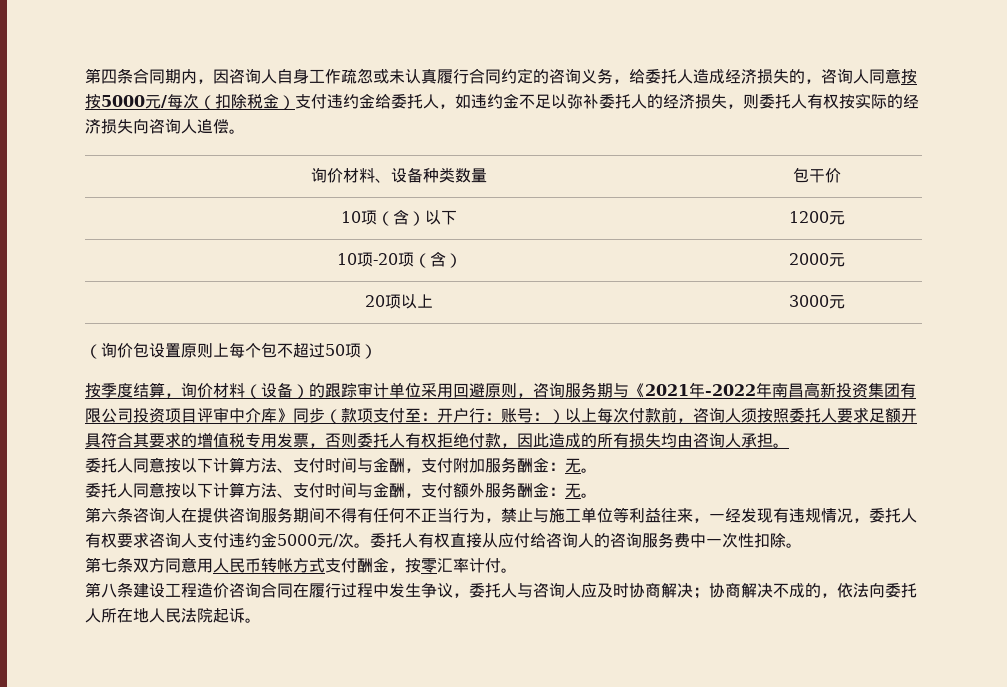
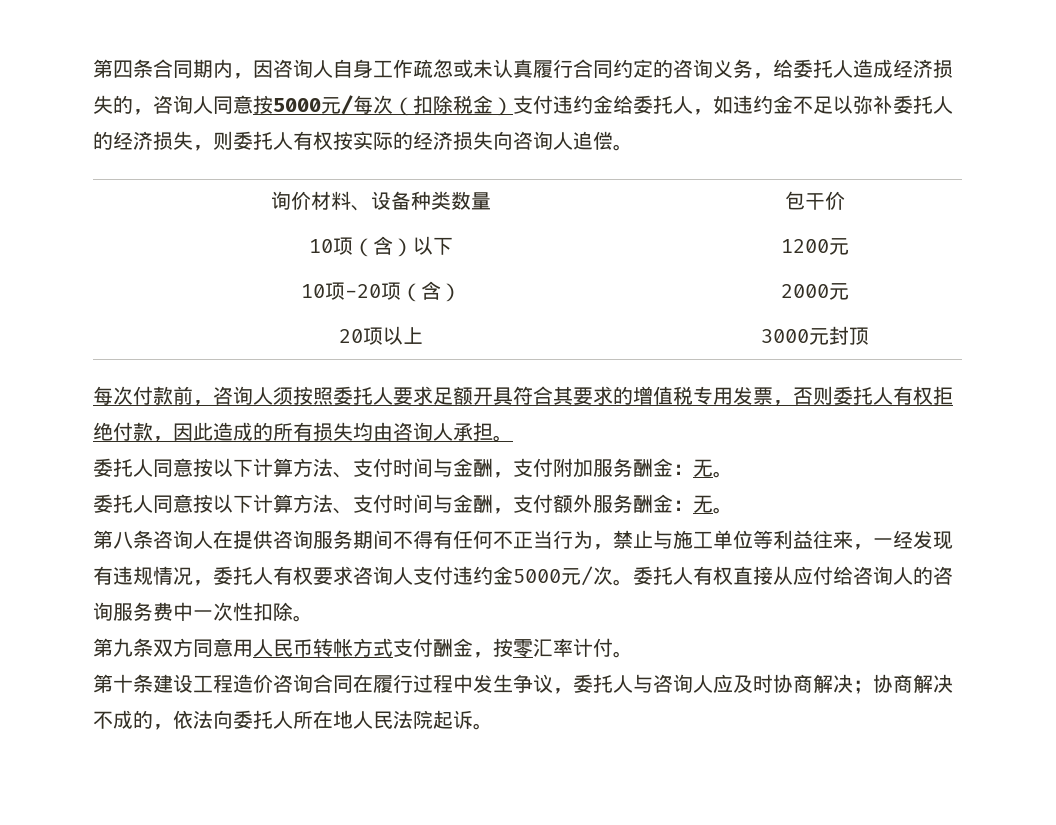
- 第四条合同期内，因咨询人自身工作疏忽或未认真履行合同约定的咨询义务，给委托人造成经济损失的，咨询人同意按按5000元/每次（扣除税金）支付违约金给委托人，如违约金不足以弥补委托人的经济损失，则委托人有权按实际的经济损失向咨询人追偿。
+ 第四条合同期内，因咨询人自身工作疏忽或未认真履行合同约定的咨询义务，给委托人造成经济损失的，咨询人同意按5000元/每次（扣除税金）支付违约金给委托人，如违约金不足以弥补委托人的经济损失，则委托人有权按实际的经济损失向咨询人追偿。
- 20项以上 | 3000元
- （询价包设置原则上每个包不超过50项）
- 按季度结算，询价材料（设备）的跟踪审计单位采用回避原则，咨询服务期与《2021年-2022年南昌高新投资集团有限公司投资项目评审中介库》同步（款项支付至：开户行：账号：）以上每次付款前，咨询人须按照委托人要求足额开具符合其要求的增值税专用发票，否则委托人有权拒绝付款，因此造成的所有损失均由咨询人承担。
+ 20项以上 | 3000元封顶
+ 每次付款前，咨询人须按照委托人要求足额开具符合其要求的增值税专用发票，否则委托人有权拒绝付款，因此造成的所有损失均由咨询人承担。
- 第六条咨询人在提供咨询服务期间不得有任何不正当行为，禁止与施工单位等利益往来，一经发现有违规情况，委托人有权要求咨询人支付违约金5000元/次。
+ 第八条咨询人在提供咨询服务期间不得有任何不正当行为，禁止与施工单位等利益往来，一经发现有违规情况，委托人有权要求咨询人支付违约金5000元/次。
- 第七条双方同意用人民币转帐方式支付酬金，按零汇率计付。
+ 第九条双方同意用人民币转帐方式支付酬金，按零汇率计付。
- 第八条建设工程造价咨询合同在履行过程中发生争议，委托人与咨询人应及时协商解决；协商解决不成的，依法向委托人所在地人民法院起诉。
+ 第十条建设工程造价咨询合同在履行过程中发生争议，委托人与咨询人应及时协商解决；协商解决不成的，依法向委托人所在地人民法院起诉。

